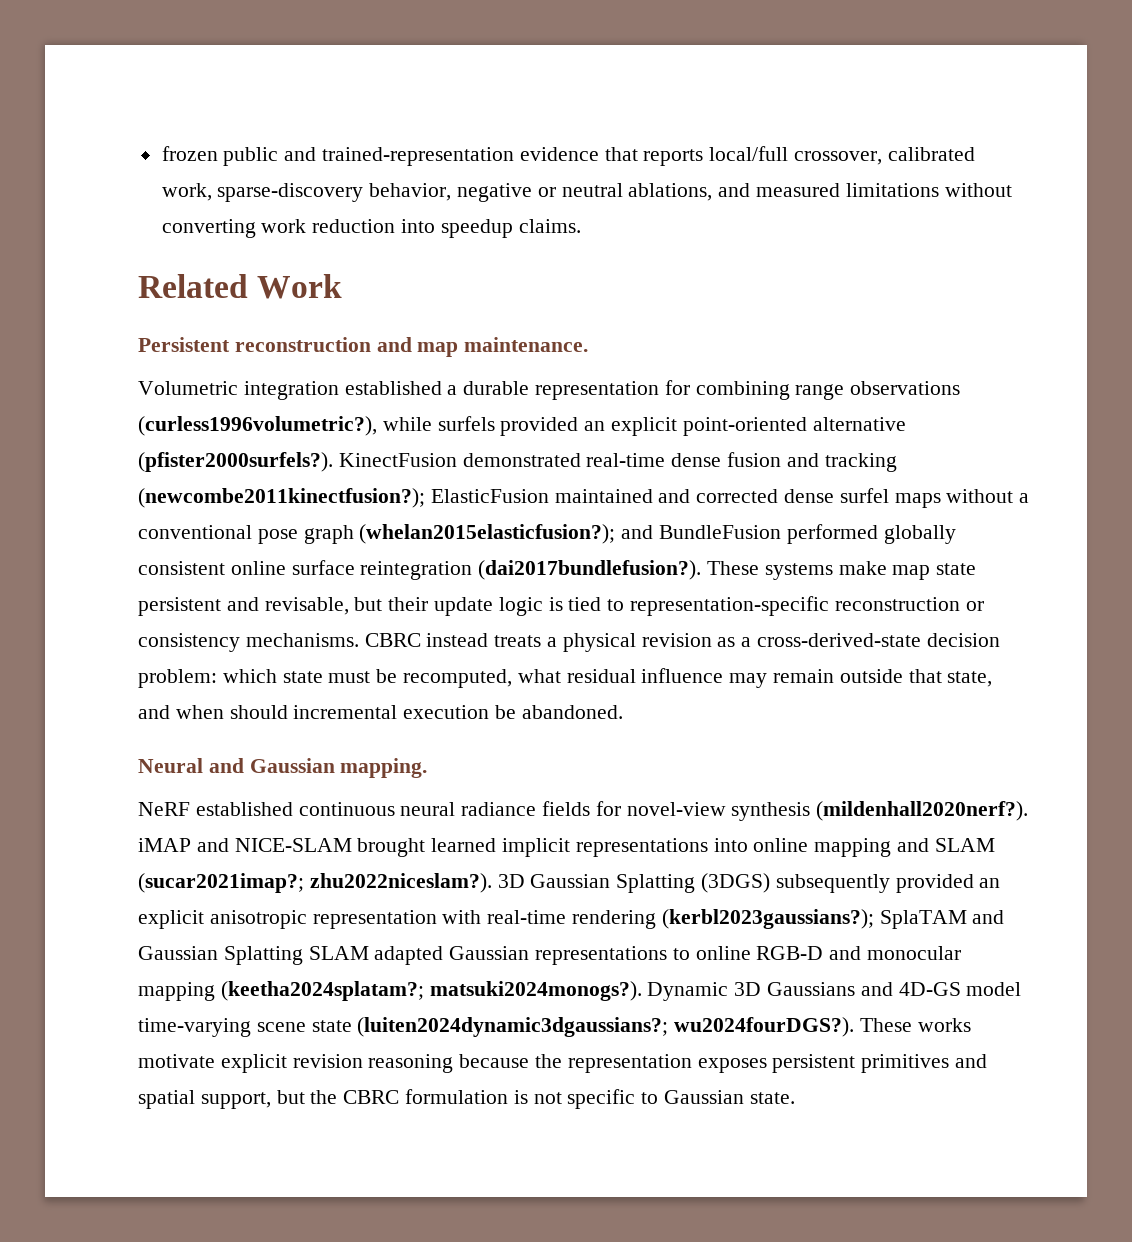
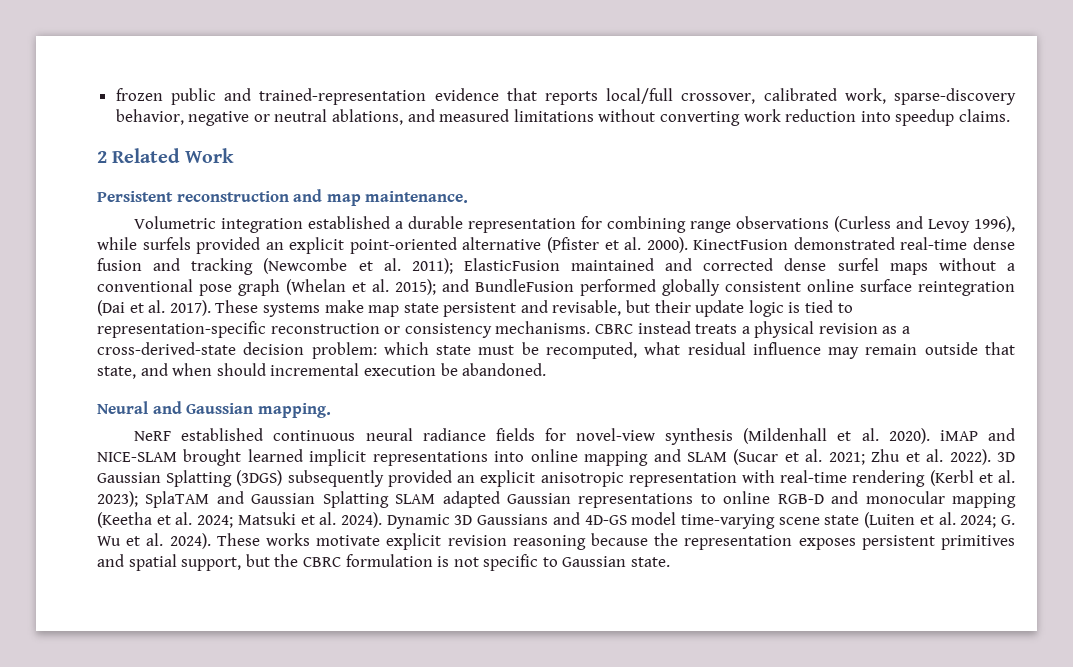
- Related Work
+ 2 Related Work
- Volumetric integration established a durable representation for combining range observations (curless1996volumetric?), while surfels provided an explicit point-oriented alternative (pfister2000surfels?).
+ Volumetric integration established a durable representation for combining range observations (Curless and Levoy 1996), while surfels provided an explicit point-oriented alternative (Pfister et al. 2000).
- KinectFusion demonstrated real-time dense fusion and tracking (newcombe2011kinectfusion?); ElasticFusion maintained and corrected dense surfel maps without a conventional pose graph (whelan2015elasticfusion?); and BundleFusion performed globally consistent online surface reintegration (dai2017bundlefusion?).
+ KinectFusion demonstrated real-time dense fusion and tracking (Newcombe et al. 2011); ElasticFusion maintained and corrected dense surfel maps without a conventional pose graph (Whelan et al. 2015); and BundleFusion performed globally consistent online surface reintegration (Dai et al. 2017).
- NeRF established continuous neural radiance fields for novel-view synthesis (mildenhall2020nerf?). iMAP and NICE-SLAM brought learned implicit representations into online mapping and SLAM (sucar2021imap?; zhu2022niceslam?).
+ NeRF established continuous neural radiance fields for novel-view synthesis (Mildenhall et al. 2020). iMAP and NICE-SLAM brought learned implicit representations into online mapping and SLAM (Sucar et al. 2021; Zhu et al. 2022).
- 3D Gaussian Splatting (3DGS) subsequently provided an explicit anisotropic representation with real-time rendering (kerbl2023gaussians?); SplaTAM and Gaussian Splatting SLAM adapted Gaussian representations to online RGB-D and monocular mapping (keetha2024splatam?; matsuki2024monogs?).
+ 3D Gaussian Splatting (3DGS) subsequently provided an explicit anisotropic representation with real-time rendering (Kerbl et al. 2023); SplaTAM and Gaussian Splatting SLAM adapted Gaussian representations to online RGB-D and monocular mapping (Keetha et al. 2024; Matsuki et al. 2024).
- Dynamic 3D Gaussians and 4D-GS model time-varying scene state (luiten2024dynamic3dgaussians?; wu2024fourDGS?).
+ Dynamic 3D Gaussians and 4D-GS model time-varying scene state (Luiten et al. 2024; G. Wu et al. 2024).

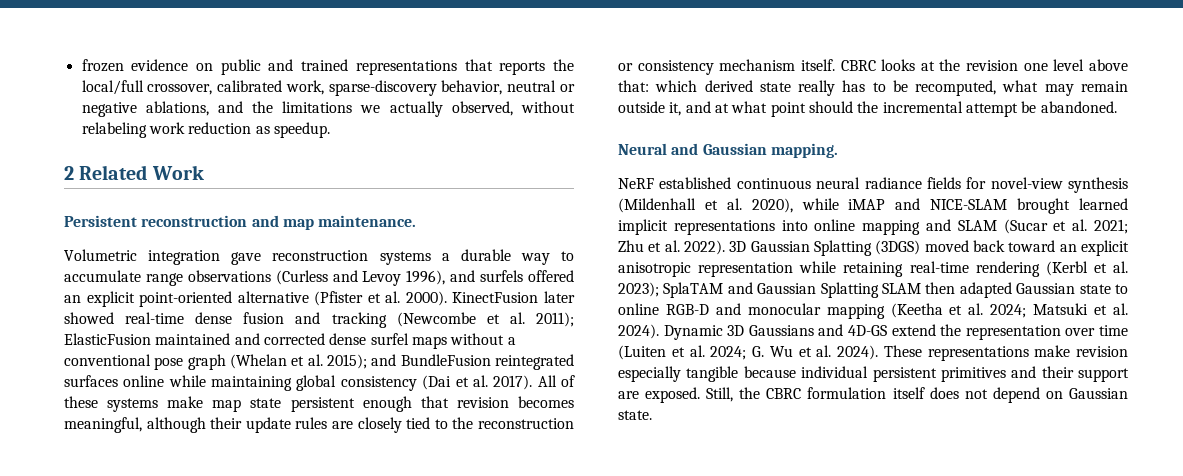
- frozen public and trained-representation evidence that reports local/full crossover, calibrated work, sparse-discovery behavior, negative or neutral ablations, and measured limitations without converting work reduction into speedup claims.
+ frozen evidence on public and trained representations that reports the local/full crossover, calibrated work, sparse-discovery behavior, neutral or negative ablations, and the limitations we actually observed, without relabeling work reduction as speedup.
- Volumetric integration established a durable representation for combining range observations (Curless and Levoy 1996), while surfels provided an explicit point-oriented alternative (Pfister et al. 2000).
+ Volumetric integration gave reconstruction systems a durable way to accumulate range observations (Curless and Levoy 1996), and surfels offered an explicit point-oriented alternative (Pfister et al. 2000).
- KinectFusion demonstrated real-time dense fusion and tracking (Newcombe et al. 2011); ElasticFusion maintained and corrected dense surfel maps without a conventional pose graph (Whelan et al. 2015); and BundleFusion performed globally consistent online surface reintegration (Dai et al. 2017).
+ KinectFusion later showed real-time dense fusion and tracking (Newcombe et al. 2011); ElasticFusion maintained and corrected dense surfel maps without a conventional pose graph (Whelan et al. 2015); and BundleFusion reintegrated surfaces online while maintaining global consistency (Dai et al. 2017).
- These systems make map state persistent and revisable, but their update logic is tied to representation-specific reconstruction or consistency mechanisms. CBRC instead treats a physical revision as a cross-derived-state decision problem: which state must be recomputed, what residual influence may remain outside that state, and when should incremental execution be abandoned.
+ All of these systems make map state persistent enough that revision becomes meaningful, although their update rules are closely tied to the reconstruction or consistency mechanism itself. CBRC looks at the revision one level above that: which derived state really has to be recomputed, what may remain outside it, and at what point should the incremental attempt be abandoned.
- NeRF established continuous neural radiance fields for novel-view synthesis (Mildenhall et al. 2020). iMAP and NICE-SLAM brought learned implicit representations into online mapping and SLAM (Sucar et al. 2021; Zhu et al. 2022).
+ NeRF established continuous neural radiance fields for novel-view synthesis (Mildenhall et al. 2020), while iMAP and NICE-SLAM brought learned implicit representations into online mapping and SLAM (Sucar et al. 2021; Zhu et al. 2022).
- 3D Gaussian Splatting (3DGS) subsequently provided an explicit anisotropic representation with real-time rendering (Kerbl et al. 2023); SplaTAM and Gaussian Splatting SLAM adapted Gaussian representations to online RGB-D and monocular mapping (Keetha et al. 2024; Matsuki et al. 2024).
+ 3D Gaussian Splatting (3DGS) moved back toward an explicit anisotropic representation while retaining real-time rendering (Kerbl et al. 2023); SplaTAM and Gaussian Splatting SLAM then adapted Gaussian state to online RGB-D and monocular mapping (Keetha et al. 2024; Matsuki et al. 2024).
- Dynamic 3D Gaussians and 4D-GS model time-varying scene state (Luiten et al. 2024; G. Wu et al. 2024).
+ Dynamic 3D Gaussians and 4D-GS extend the representation over time (Luiten et al. 2024; G. Wu et al. 2024).
- These works motivate explicit revision reasoning because the representation exposes persistent primitives and spatial support, but the CBRC formulation is not specific to Gaussian state.
+ These representations make revision especially tangible because individual persistent primitives and their support are exposed. Still, the CBRC formulation itself does not depend on Gaussian state.

